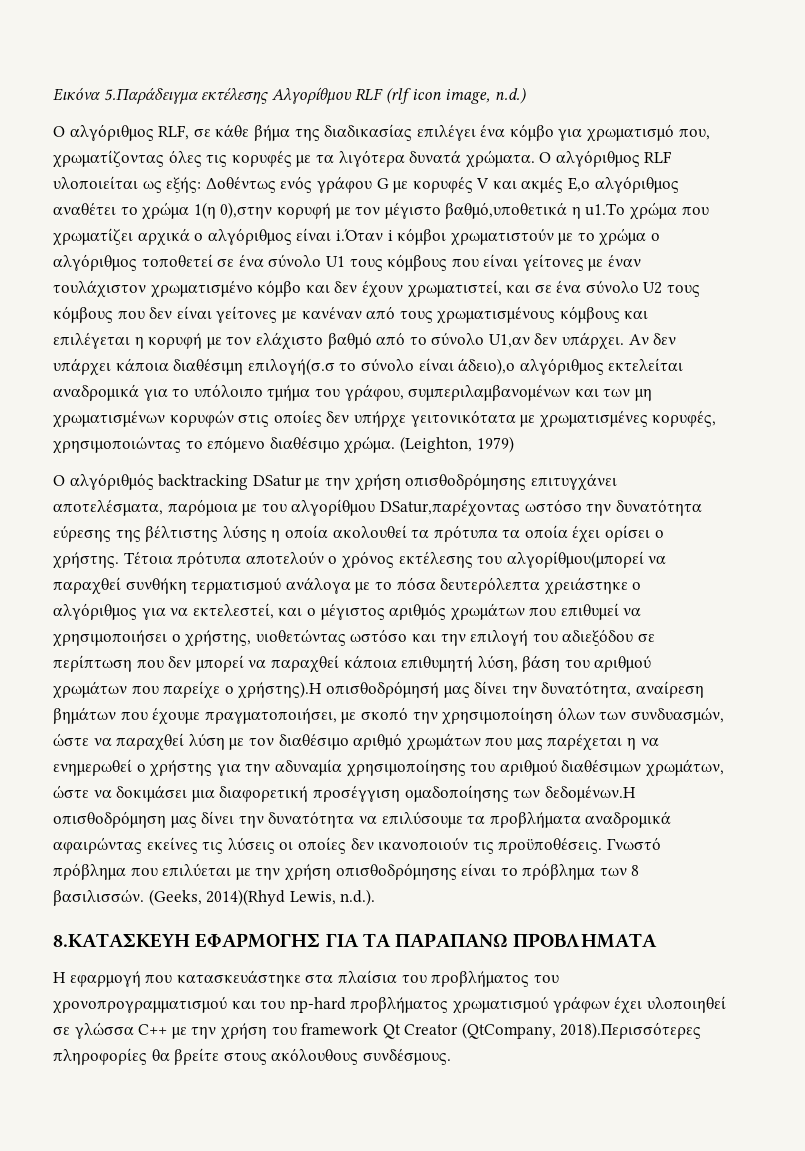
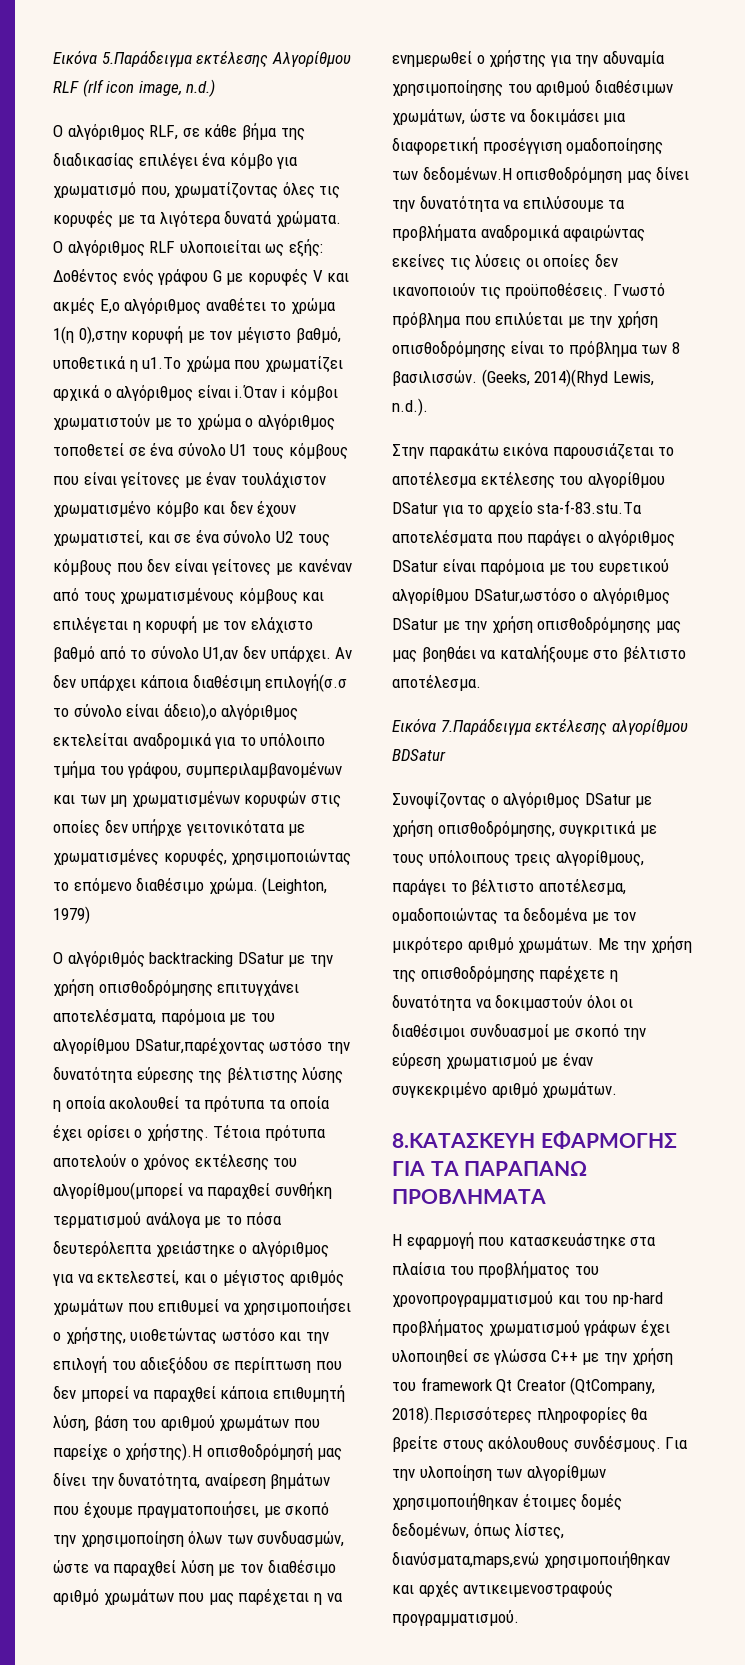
- Δοθέντως ενός γράφου G με κορυφές V και ακμές E,ο αλγόριθμος αναθέτει το χρώμα 1(η 0),στην κορυφή με τον μέγιστο βαθμό,υποθετικά η u1.Το χρώμα που χρωματίζει αρχικά ο αλγόριθμος είναι i.Όταν i κόμβοι χρωματιστούν με το χρώμα ο αλγόριθμος τοποθετεί σε ένα σύνολο U1 τους κόμβους που είναι γείτονες με έναν τουλάχιστον χρωματισμένο κόμβο και δεν έχουν χρωματιστεί, και σε ένα σύνολο U2 τους κόμβους που δεν είναι γείτονες με κανέναν από τους χρωματισμένους κόμβους και επιλέγεται η κορυφή με τον ελάχιστο βαθμό από το σύνολο U1,αν δεν υπάρχει.
+ Δοθέντος ενός γράφου G με κορυφές V και ακμές E,ο αλγόριθμος αναθέτει το χρώμα 1(η 0),στην κορυφή με τον μέγιστο βαθμό, υποθετικά η u1.Το χρώμα που χρωματίζει αρχικά ο αλγόριθμος είναι i.Όταν i κόμβοι χρωματιστούν με το χρώμα ο αλγόριθμος τοποθετεί σε ένα σύνολο U1 τους κόμβους που είναι γείτονες με έναν τουλάχιστον χρωματισμένο κόμβο και δεν έχουν χρωματιστεί, και σε ένα σύνολο U2 τους κόμβους που δεν είναι γείτονες με κανέναν από τους χρωματισμένους κόμβους και επιλέγεται η κορυφή με τον ελάχιστο βαθμό από το σύνολο U1,αν δεν υπάρχει.
+ Στην παρακάτω εικόνα παρουσιάζεται το αποτέλεσμα εκτέλεσης του αλγορίθμου DSatur για το αρχείο sta-f-83.stu.Τα αποτελέσματα που παράγει ο αλγόριθμος DSatur είναι παρόμοια με του ευρετικού αλγορίθμου DSatur,ωστόσο ο αλγόριθμος DSatur με την χρήση οπισθοδρόμησης μας μας βοηθάει να καταλήξουμε στο βέλτιστο αποτέλεσμα.
+ Εικόνα 7.Παράδειγμα εκτέλεσης αλγορίθμου BDSatur
+ Συνοψίζοντας ο αλγόριθμος DSatur με χρήση οπισθοδρόμησης, συγκριτικά με τους υπόλοιπους τρεις αλγορίθμους, παράγει το βέλτιστο αποτέλεσμα, ομαδοποιώντας τα δεδομένα με τον μικρότερο αριθμό χρωμάτων. Με την χρήση της οπισθοδρόμησης παρέχετε η δυνατότητα να δοκιμαστούν όλοι οι διαθέσιμοι συνδυασμοί με σκοπό την εύρεση χρωματισμού με έναν συγκεκριμένο αριθμό χρωμάτων.
+ Για την υλοποίηση των αλγορίθμων χρησιμοποιήθηκαν έτοιμες δομές δεδομένων, όπως λίστες, διανύσματα,maps,ενώ χρησιμοποιήθηκαν και αρχές αντικειμενοστραφούς προγραμματισμού.

